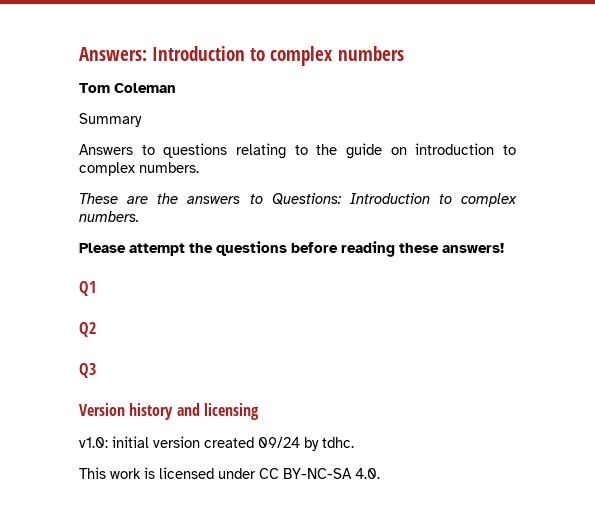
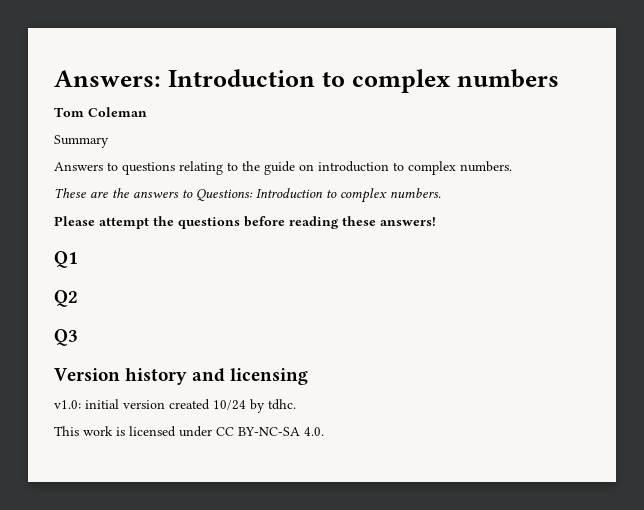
- v1.0: initial version created 09/24 by tdhc.
+ v1.0: initial version created 10/24 by tdhc.

